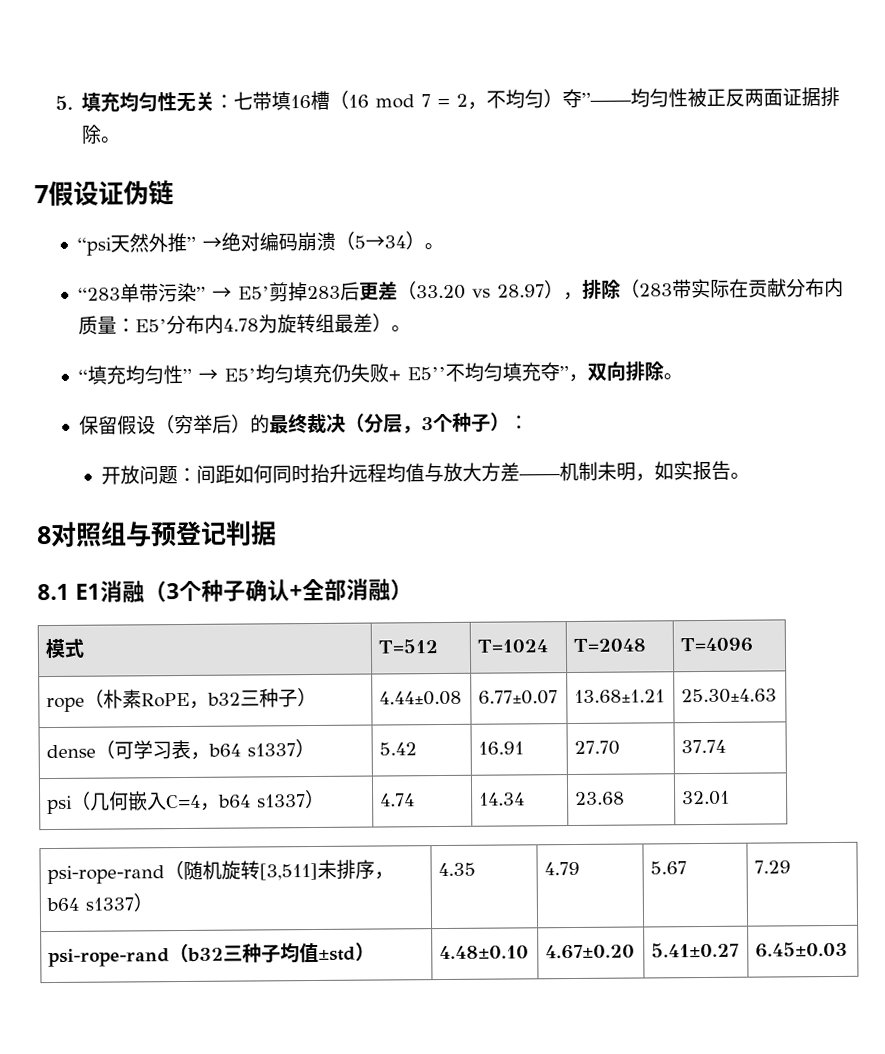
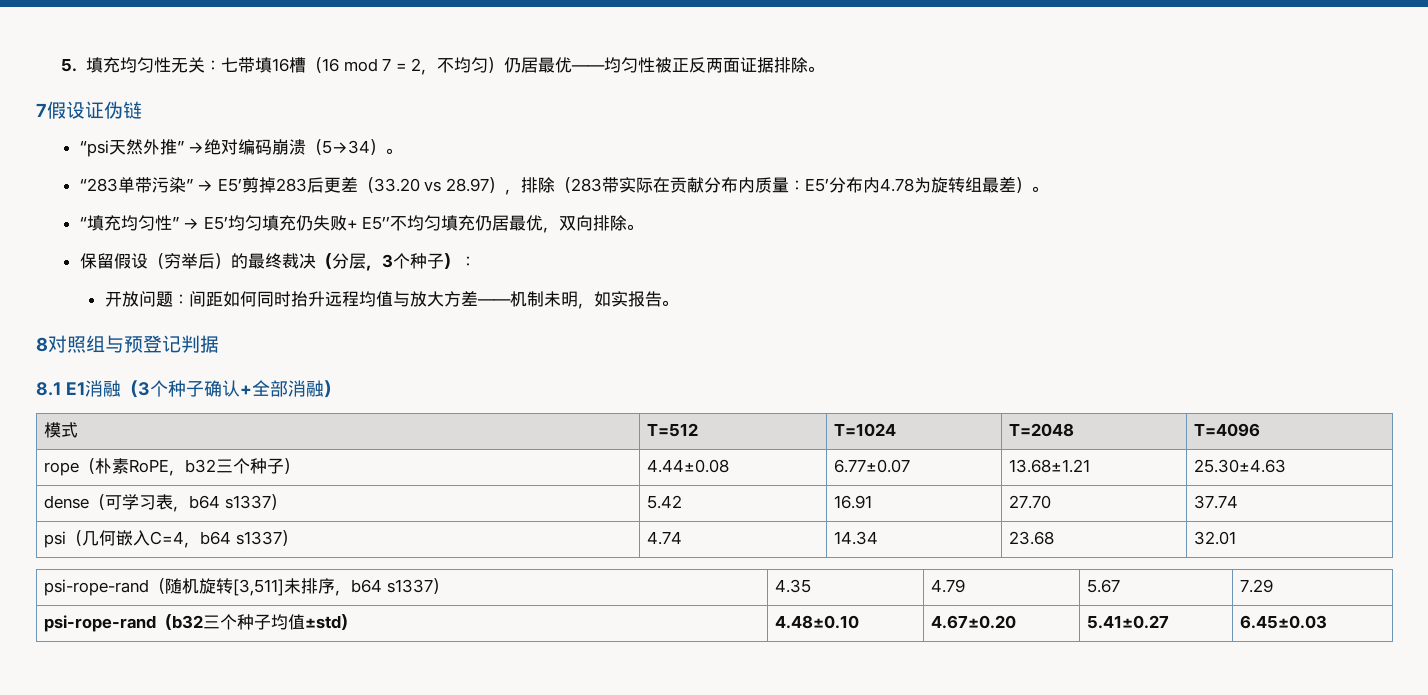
- 5.填充均匀性无关：七带填16槽（16 mod 7 = 2，不均匀）夺”——均匀性被正反两面证据排除。
+ 5.填充均匀性无关：七带填16槽（16 mod 7 = 2，不均匀）仍居最优——均匀性被正反两面证据排除。
- “填充均匀性” → E5’均匀填充仍失败+ E5’’不均匀填充夺”，双向排除。
+ “填充均匀性” → E5’均匀填充仍失败+ E5’’不均匀填充仍居最优，双向排除。
- rope（朴素RoPE，b32三种子） | 4.44±0.08 | 6.77±0.07 | 13.68±1.21 | 25.30±4.63
+ rope（朴素RoPE，b32三个种子） | 4.44±0.08 | 6.77±0.07 | 13.68±1.21 | 25.30±4.63
- psi-rope-rand（b32三种子均值±std） | 4.48±0.10 | 4.67±0.20 | 5.41±0.27 | 6.45±0.03
+ psi-rope-rand（b32三个种子均值±std） | 4.48±0.10 | 4.67±0.20 | 5.41±0.27 | 6.45±0.03

